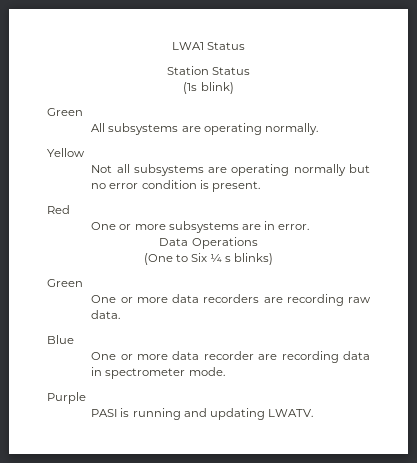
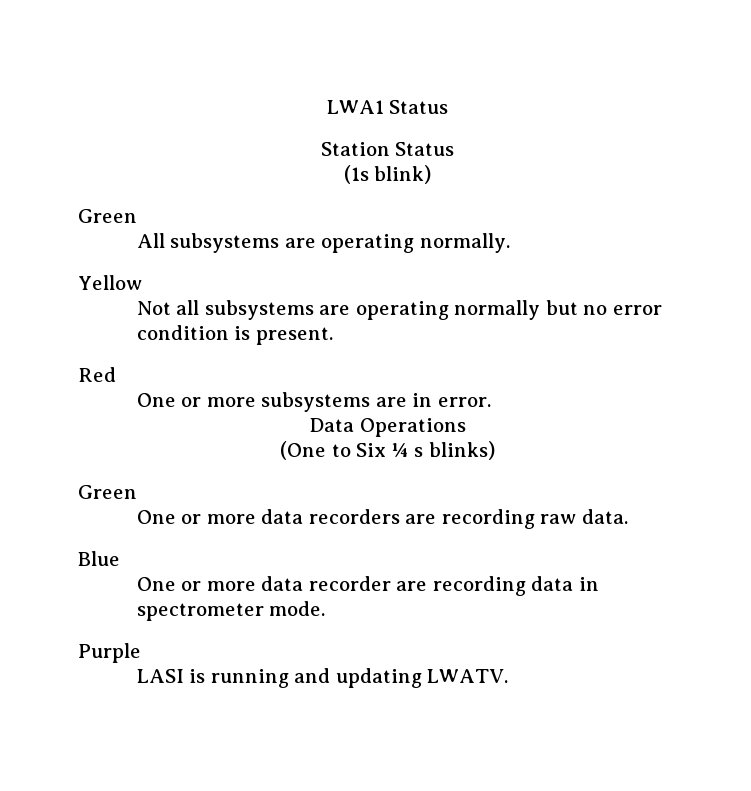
- PASI is running and updating LWATV.
+ LASI is running and updating LWATV.

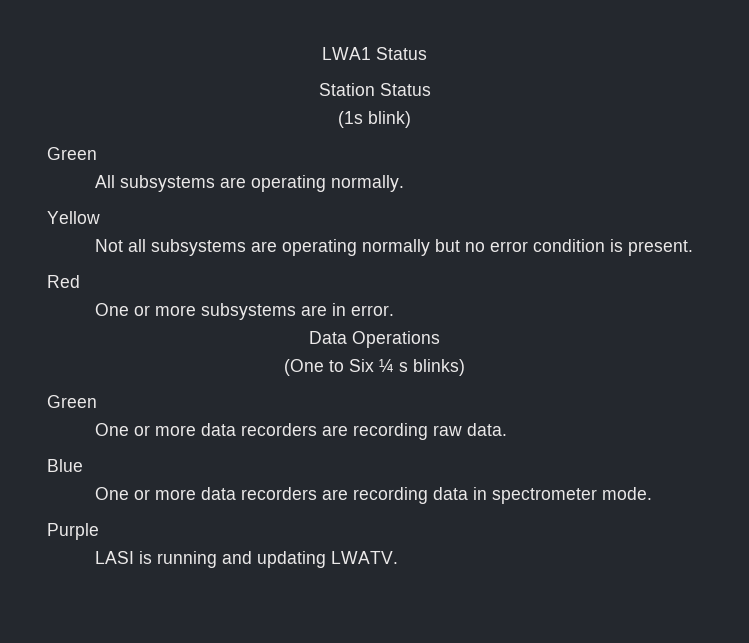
- One or more data recorder are recording data in spectrometer mode.
+ One or more data recorders are recording data in spectrometer mode.

